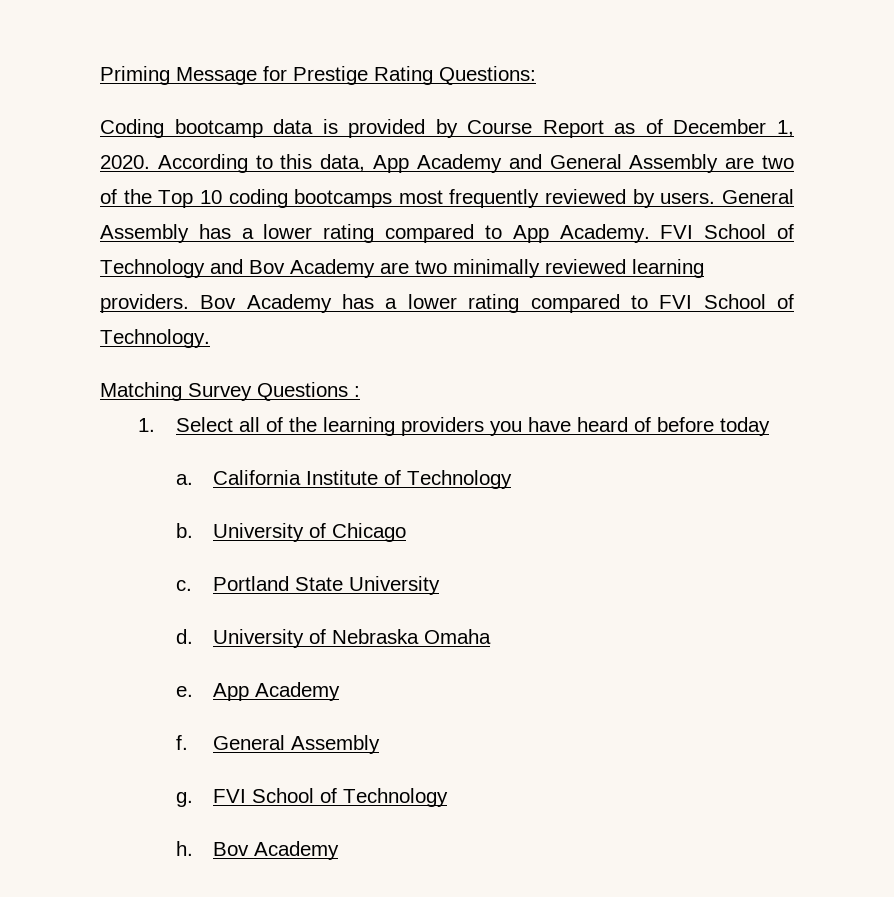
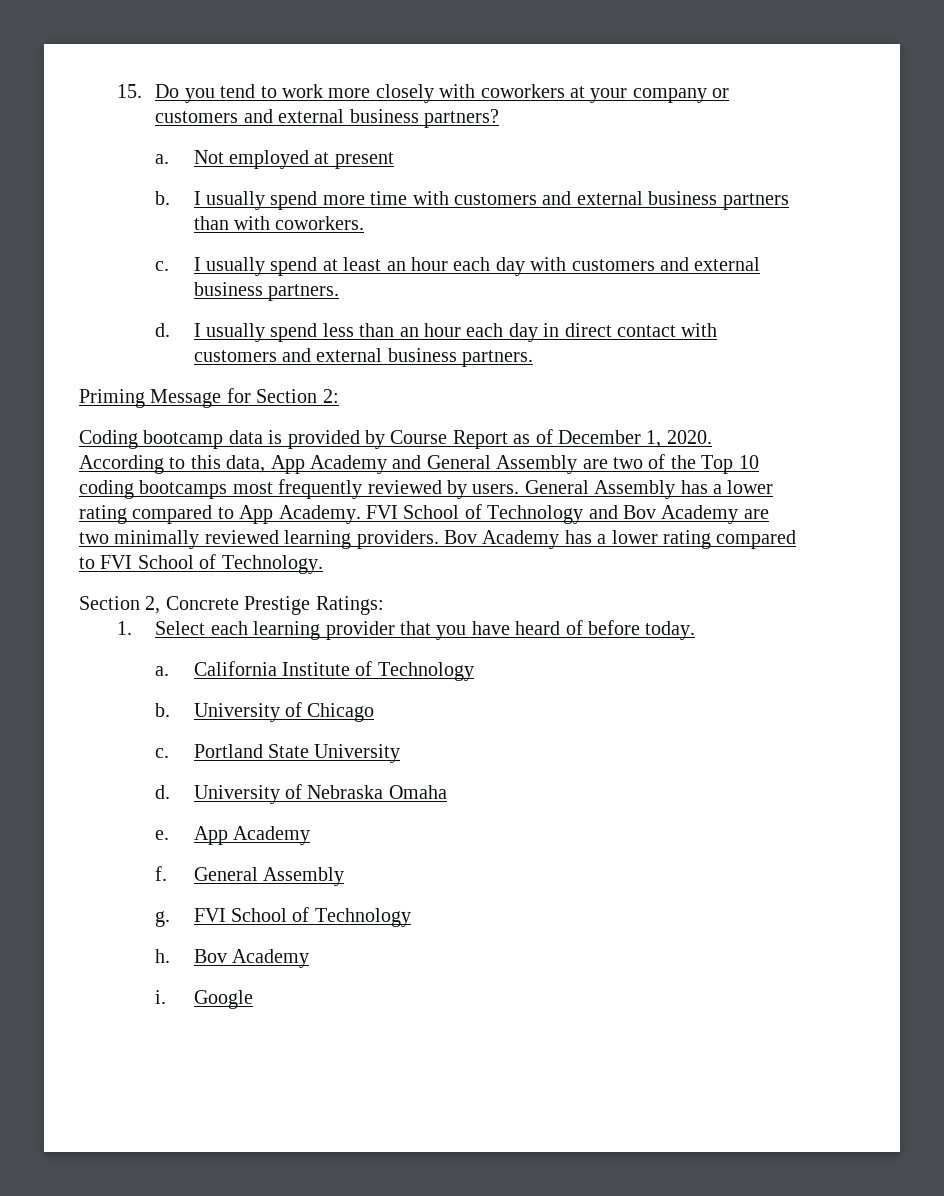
- Priming Message for Prestige Rating Questions:
+ 15. Do you tend to work more closely with coworkers at your company or customers and external business partners?
+ a. Not employed at present
+ b. I usually spend more time with customers and external business partners than with coworkers.
+ c. I usually spend at least an hour each day with customers and external business partners.
+ d. I usually spend less than an hour each day in direct contact with customers and external business partners.
+ Priming Message for Section 2:
- Matching Survey Questions :
- 1. Select all of the learning providers you have heard of before today
+ Section 2, Concrete Prestige Ratings:
+ 1. Select each learning provider that you have heard of before today.
+ i. Google

